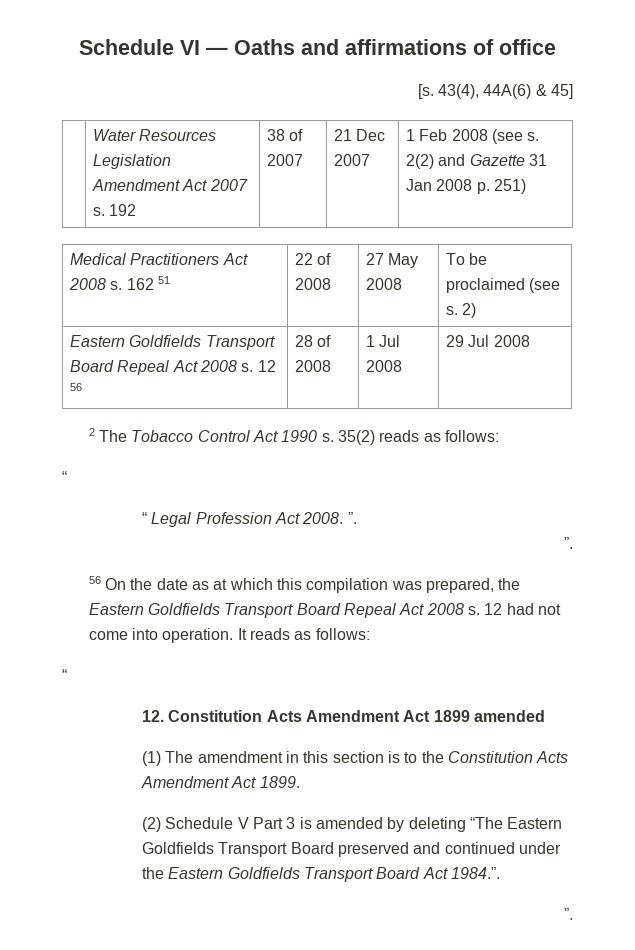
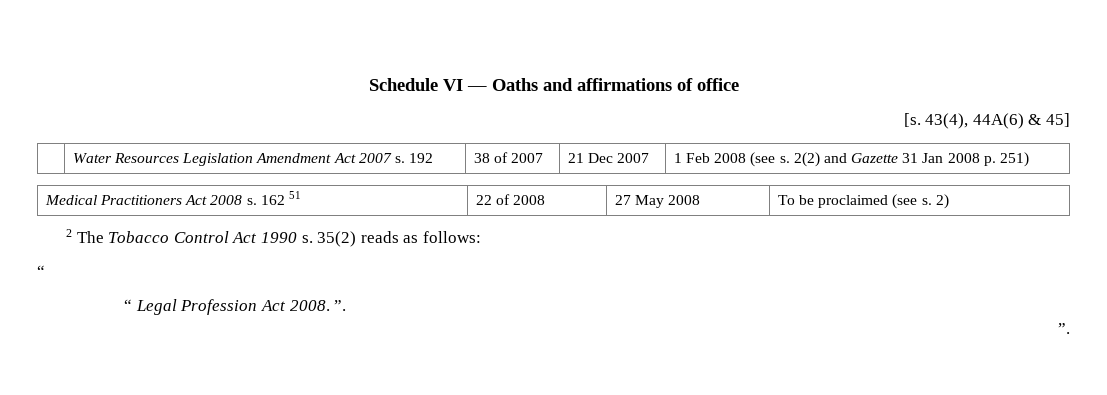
- Eastern Goldfields Transport Board Repeal Act 2008 s. 12 56 | 28 of 2008 | 1 Jul 2008 | 29 Jul 2008
- 56 On the date as at which this compilation was prepared, the Eastern Goldfields Transport Board Repeal Act 2008 s. 12 had not come into operation. It reads as follows:
- “
- 12. Constitution Acts Amendment Act 1899 amended
- (1) The amendment in this section is to the Constitution Acts Amendment Act 1899.
- (2) Schedule V Part 3 is amended by deleting “The Eastern Goldfields Transport Board preserved and continued under the Eastern Goldfields Transport Board Act 1984.”.
- ”.

